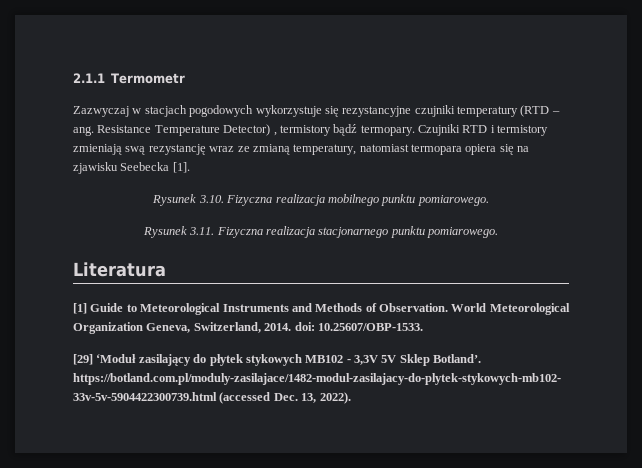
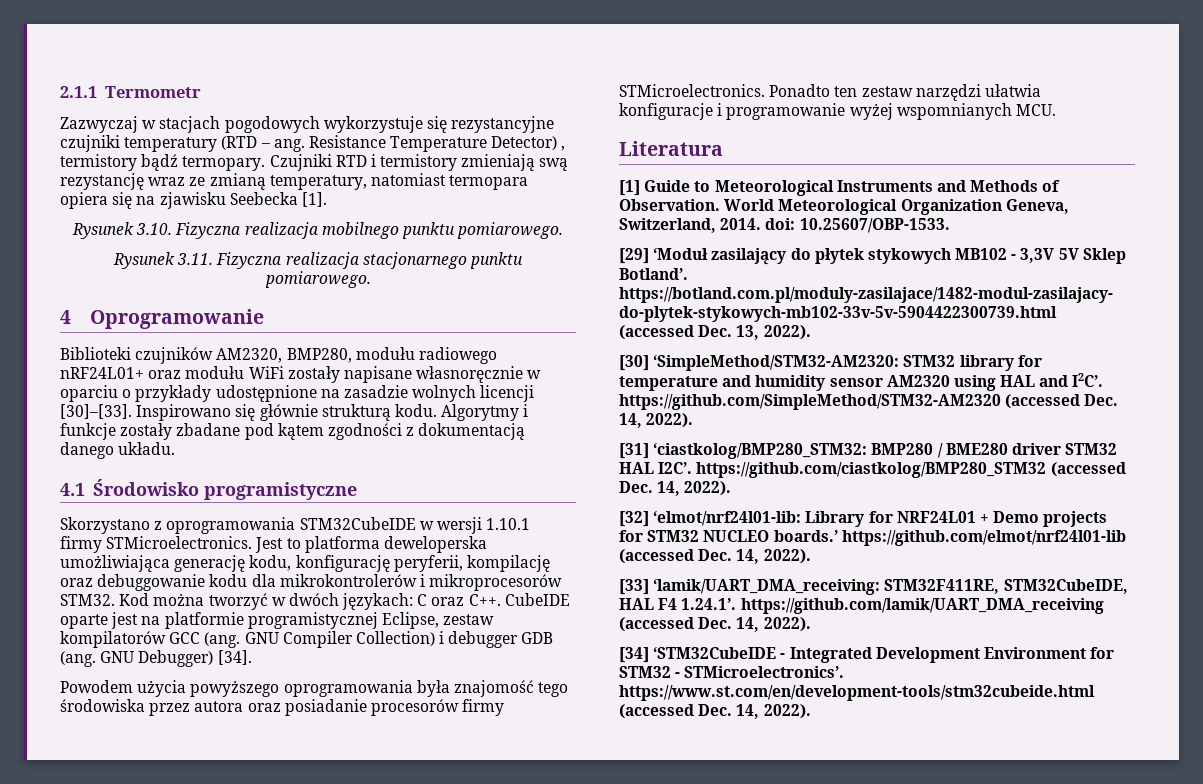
+ 4 Oprogramowanie
+ Biblioteki czujników AM2320, BMP280, modułu radiowego nRF24L01+ oraz modułu WiFi zostały napisane własnoręcznie w oparciu o przykłady udostępnione na zasadzie wolnych licencji [30]–[33]. Inspirowano się głównie strukturą kodu. Algorytmy i funkcje zostały zbadane pod kątem zgodności z dokumentacją danego układu.
+ 4.1 Środowisko programistyczne
+ Skorzystano z oprogramowania STM32CubeIDE w wersji 1.10.1 firmy STMicroelectronics. Jest to platforma deweloperska umożliwiająca generację kodu, konfigurację peryferii, kompilację oraz debuggowanie kodu dla mikrokontrolerów i mikroprocesorów STM32. Kod można tworzyć w dwóch językach: C oraz C++. CubeIDE oparte jest na platformie programistycznej Eclipse, zestaw kompilatorów GCC (ang. GNU Compiler Collection) i debugger GDB (ang. GNU Debugger) [34].
+ Powodem użycia powyższego oprogramowania była znajomość tego środowiska przez autora oraz posiadanie procesorów firmy STMicroelectronics. Ponadto ten zestaw narzędzi ułatwia konfiguracje i programowanie wyżej wspomnianych MCU.
+ [30] ‘SimpleMethod/STM32-AM2320: STM32 library for temperature and humidity sensor AM2320 using HAL and I2C’. https://github.com/SimpleMethod/STM32-AM2320 (accessed Dec. 14, 2022).
+ [31] ‘ciastkolog/BMP280_STM32: BMP280 / BME280 driver STM32 HAL I2C’. https://github.com/ciastkolog/BMP280_STM32 (accessed Dec. 14, 2022).
+ [32] ‘elmot/nrf24l01-lib: Library for NRF24L01 + Demo projects for STM32 NUCLEO boards.’ https://github.com/elmot/nrf24l01-lib (accessed Dec. 14, 2022).
+ [33] ‘lamik/UART_DMA_receiving: STM32F411RE, STM32CubeIDE, HAL F4 1.24.1’. https://github.com/lamik/UART_DMA_receiving (accessed Dec. 14, 2022).
+ [34] ‘STM32CubeIDE - Integrated Development Environment for STM32 - STMicroelectronics’. https://www.st.com/en/development-tools/stm32cubeide.html (accessed Dec. 14, 2022).

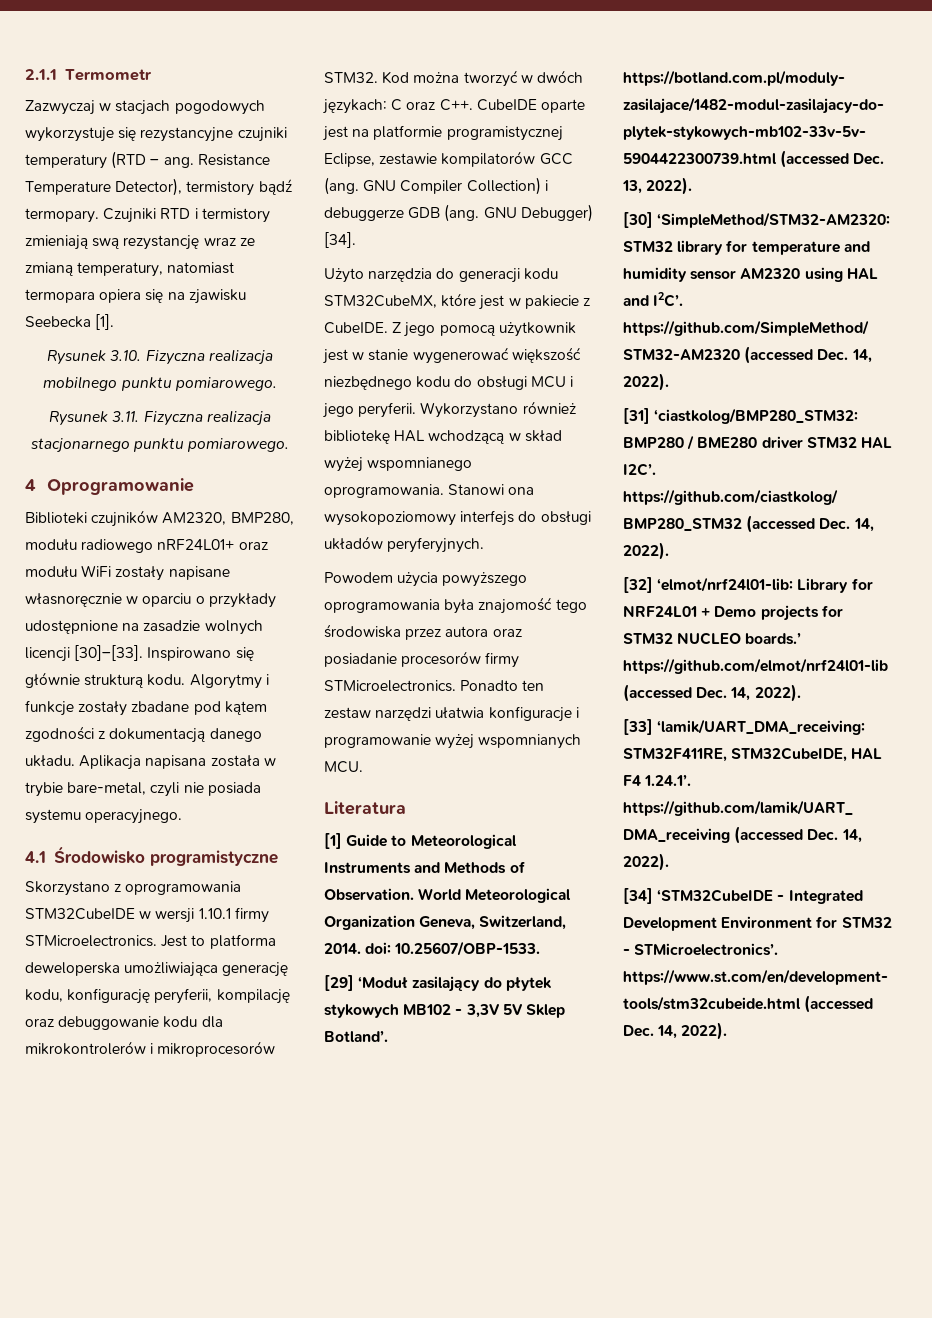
- Resistance Temperature Detector) , termistory bądź termopary.
+ Resistance Temperature Detector), termistory bądź termopary.
+ Aplikacja napisana została w trybie bare-metal, czyli nie posiada systemu operacyjnego.
- Kod można tworzyć w dwóch językach: C oraz C++. CubeIDE oparte jest na platformie programistycznej Eclipse, zestaw kompilatorów GCC (ang.
+ Kod można tworzyć w dwóch językach: C oraz C++. CubeIDE oparte jest na platformie programistycznej Eclipse, zestawie kompilatorów GCC (ang.
- GNU Compiler Collection) i debugger GDB (ang.
+ GNU Compiler Collection) i debuggerze GDB (ang.
+ Użyto narzędzia do generacji kodu STM32CubeMX, które jest w pakiecie z CubeIDE. Z jego pomocą użytkownik jest w stanie wygenerować większość niezbędnego kodu do obsługi MCU i jego peryferii. Wykorzystano również bibliotekę HAL wchodzącą w skład wyżej wspomnianego oprogramowania. Stanowi ona wysokopoziomowy interfejs do obsługi układów peryferyjnych.

